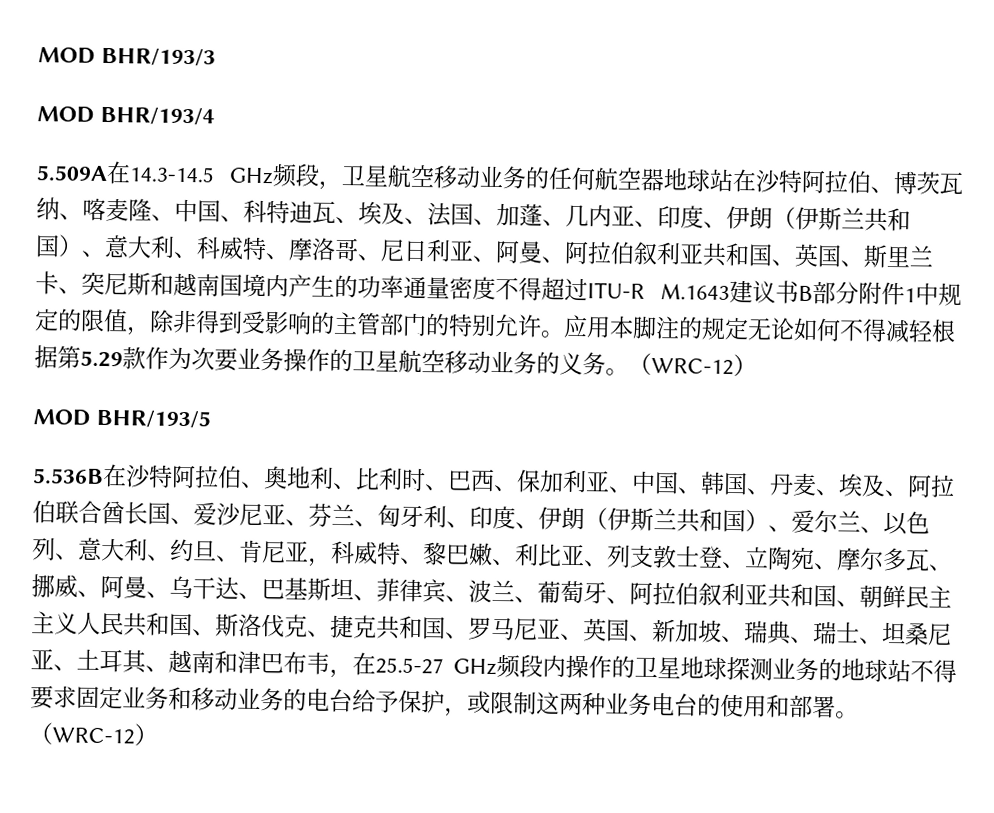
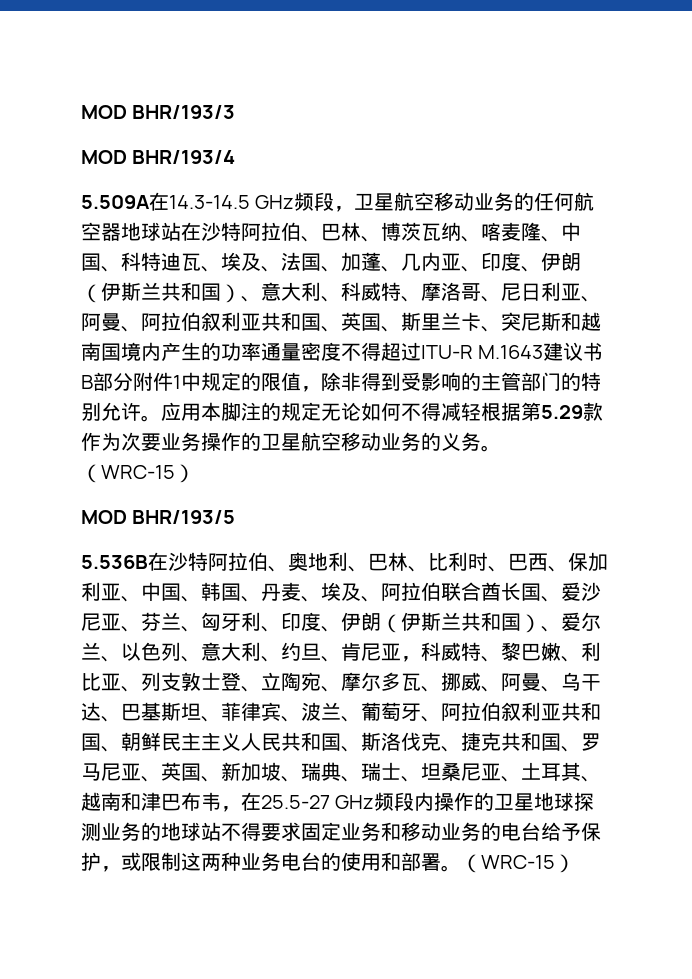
- 5.509A在14.3-14.5 GHz频段，卫星航空移动业务的任何航空器地球站在沙特阿拉伯、博茨瓦纳、喀麦隆、中国、科特迪瓦、埃及、法国、加蓬、几内亚、印度、伊朗（伊斯兰共和国）、意大利、科威特、摩洛哥、尼日利亚、阿曼、阿拉伯叙利亚共和国、英国、斯里兰卡、突尼斯和越南国境内产生的功率通量密度不得超过ITU-R M.1643建议书B部分附件1中规定的限值，除非得到受影响的主管部门的特别允许。
+ 5.509A在14.3-14.5 GHz频段，卫星航空移动业务的任何航空器地球站在沙特阿拉伯、巴林、博茨瓦纳、喀麦隆、中国、科特迪瓦、埃及、法国、加蓬、几内亚、印度、伊朗（伊斯兰共和国）、意大利、科威特、摩洛哥、尼日利亚、阿曼、阿拉伯叙利亚共和国、英国、斯里兰卡、突尼斯和越南国境内产生的功率通量密度不得超过ITU-R M.1643建议书B部分附件1中规定的限值，除非得到受影响的主管部门的特别允许。
- 应用本脚注的规定无论如何不得减轻根据第5.29款作为次要业务操作的卫星航空移动业务的义务。（WRC-12）
+ 应用本脚注的规定无论如何不得减轻根据第5.29款作为次要业务操作的卫星航空移动业务的义务。（WRC-15）
- 5.536B在沙特阿拉伯、奥地利、比利时、巴西、保加利亚、中国、韩国、丹麦、埃及、阿拉伯联合酋长国、爱沙尼亚、芬兰、匈牙利、印度、伊朗（伊斯兰共和国）、爱尔兰、以色列、意大利、约旦、肯尼亚，科威特、黎巴嫩、利比亚、列支敦士登、立陶宛、摩尔多瓦、挪威、阿曼、乌干达、巴基斯坦、菲律宾、波兰、葡萄牙、阿拉伯叙利亚共和国、朝鲜民主主义人民共和国、斯洛伐克、捷克共和国、罗马尼亚、英国、新加坡、瑞典、瑞士、坦桑尼亚、土耳其、越南和津巴布韦，在25.5-27 GHz频段内操作的卫星地球探测业务的地球站不得要求固定业务和移动业务的电台给予保护，或限制这两种业务电台的使用和部署。（WRC-12）
+ 5.536B在沙特阿拉伯、奥地利、巴林、比利时、巴西、保加利亚、中国、韩国、丹麦、埃及、阿拉伯联合酋长国、爱沙尼亚、芬兰、匈牙利、印度、伊朗（伊斯兰共和国）、爱尔兰、以色列、意大利、约旦、肯尼亚，科威特、黎巴嫩、利比亚、列支敦士登、立陶宛、摩尔多瓦、挪威、阿曼、乌干达、巴基斯坦、菲律宾、波兰、葡萄牙、阿拉伯叙利亚共和国、朝鲜民主主义人民共和国、斯洛伐克、捷克共和国、罗马尼亚、英国、新加坡、瑞典、瑞士、坦桑尼亚、土耳其、越南和津巴布韦，在25.5-27 GHz频段内操作的卫星地球探测业务的地球站不得要求固定业务和移动业务的电台给予保护，或限制这两种业务电台的使用和部署。（WRC-15）

